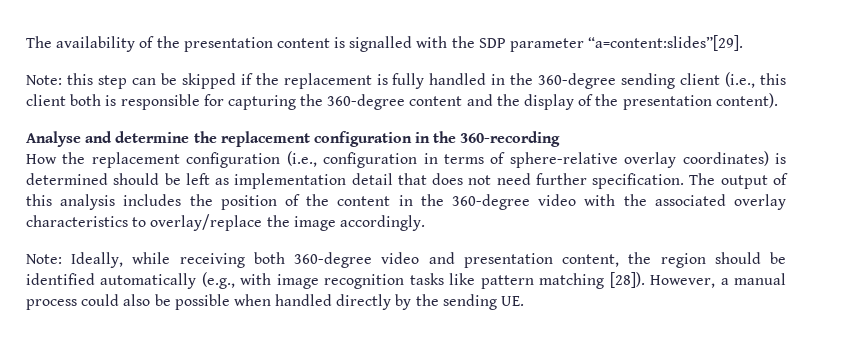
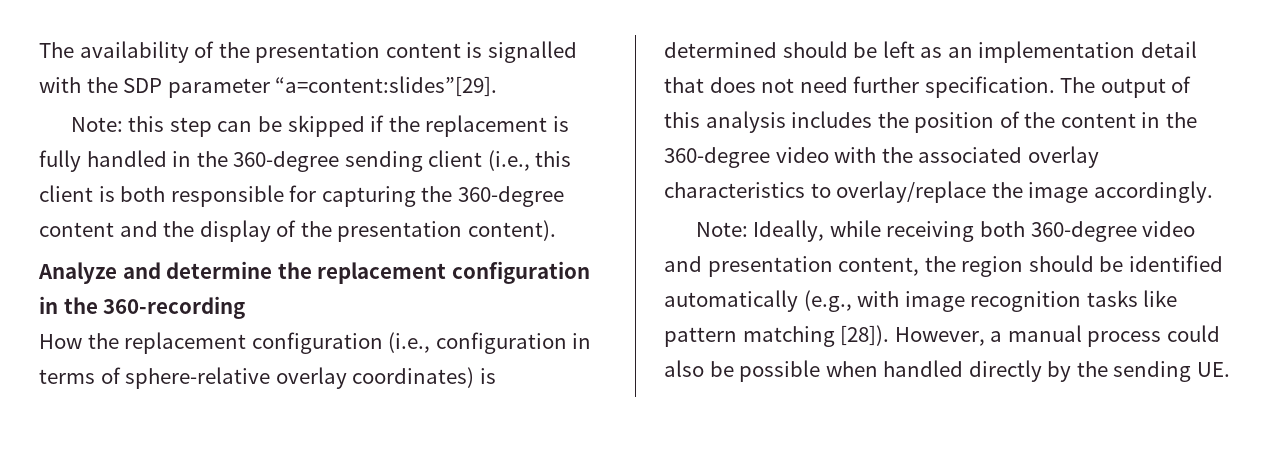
- Note: this step can be skipped if the replacement is fully handled in the 360-degree sending client (i.e., this client both is responsible for capturing the 360-degree content and the display of the presentation content).
+ Note: this step can be skipped if the replacement is fully handled in the 360-degree sending client (i.e., this client is both responsible for capturing the 360-degree content and the display of the presentation content).
- Analyse and determine the replacement configuration in the 360-recording
+ Analyze and determine the replacement configuration in the 360-recording
- How the replacement configuration (i.e., configuration in terms of sphere-relative overlay coordinates) is determined should be left as implementation detail that does not need further specification.
+ How the replacement configuration (i.e., configuration in terms of sphere-relative overlay coordinates) is determined should be left as an implementation detail that does not need further specification.

